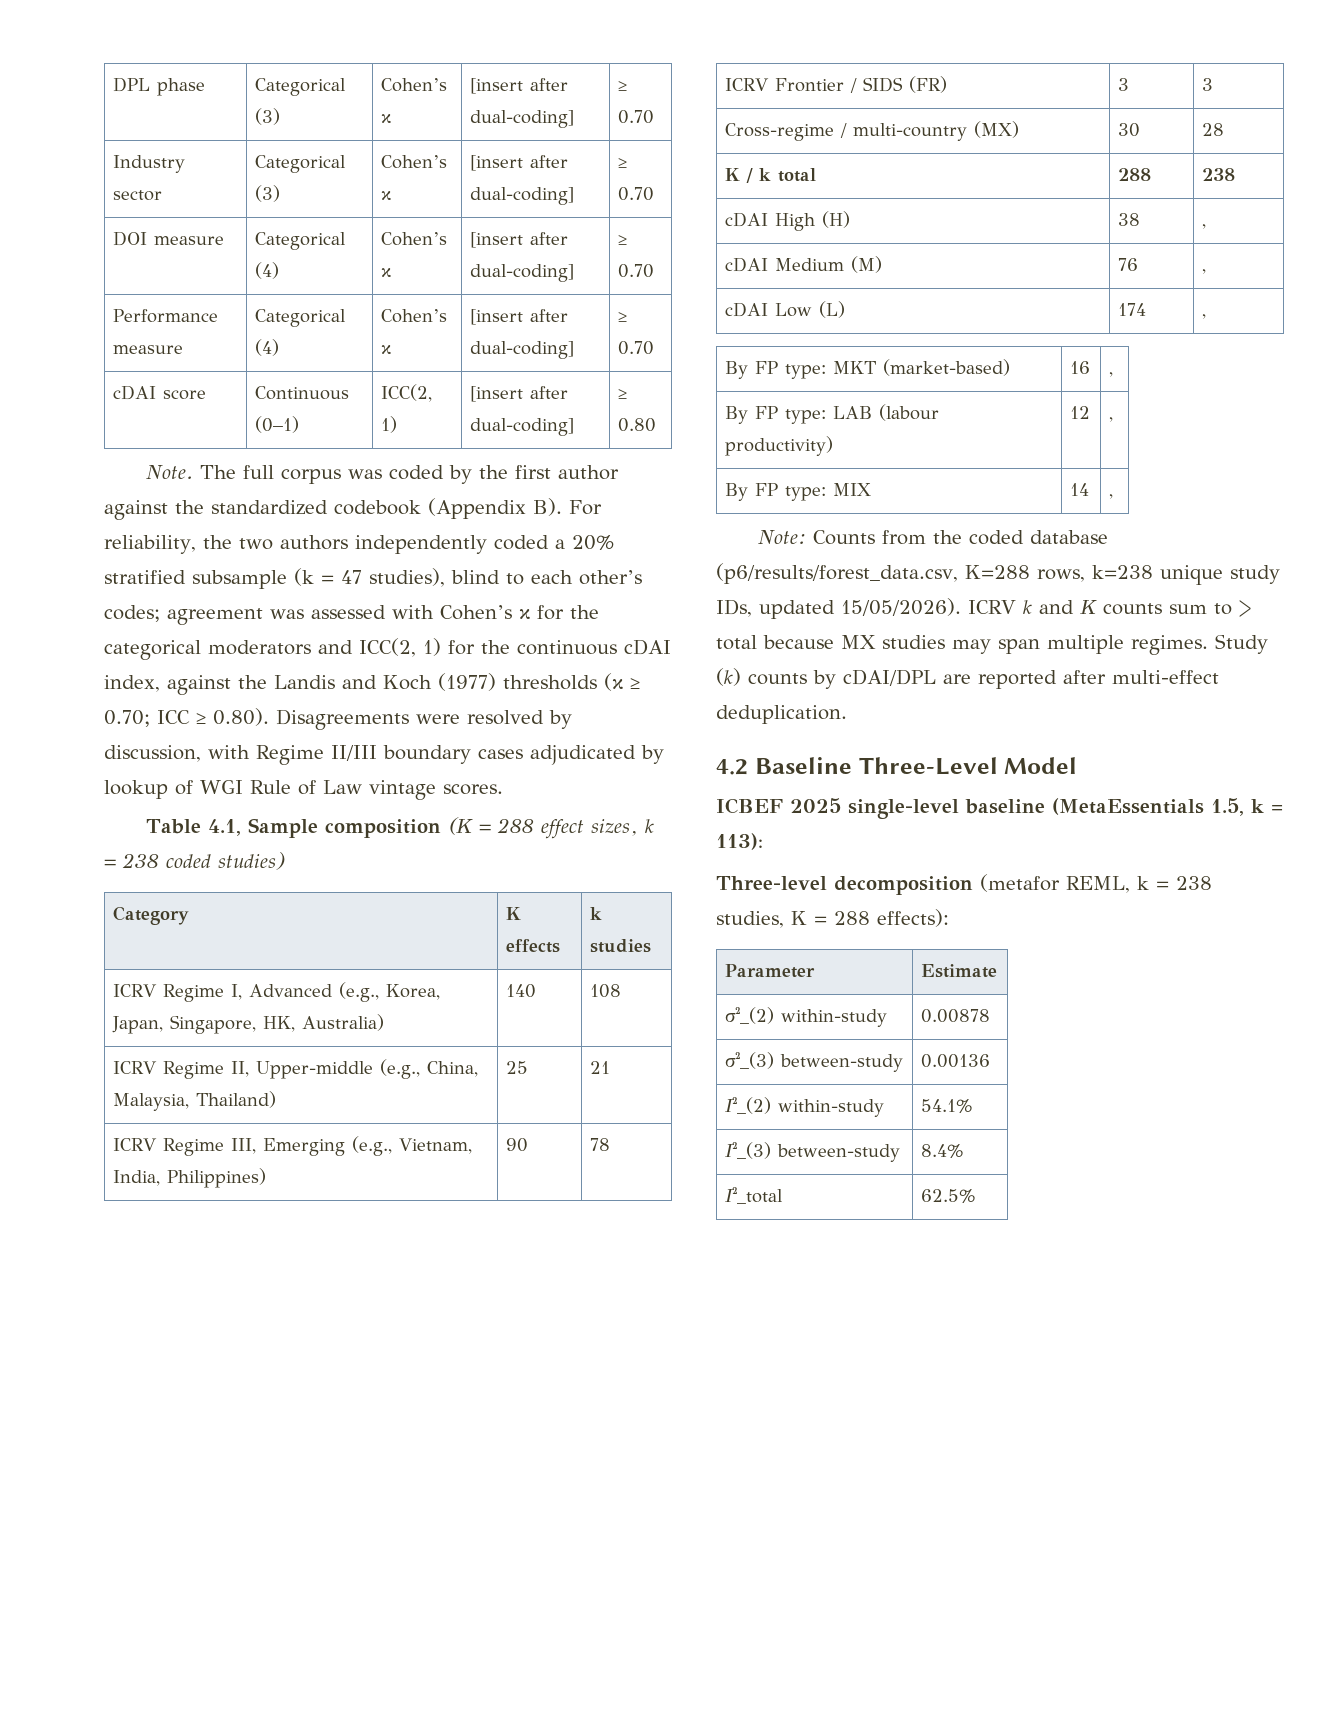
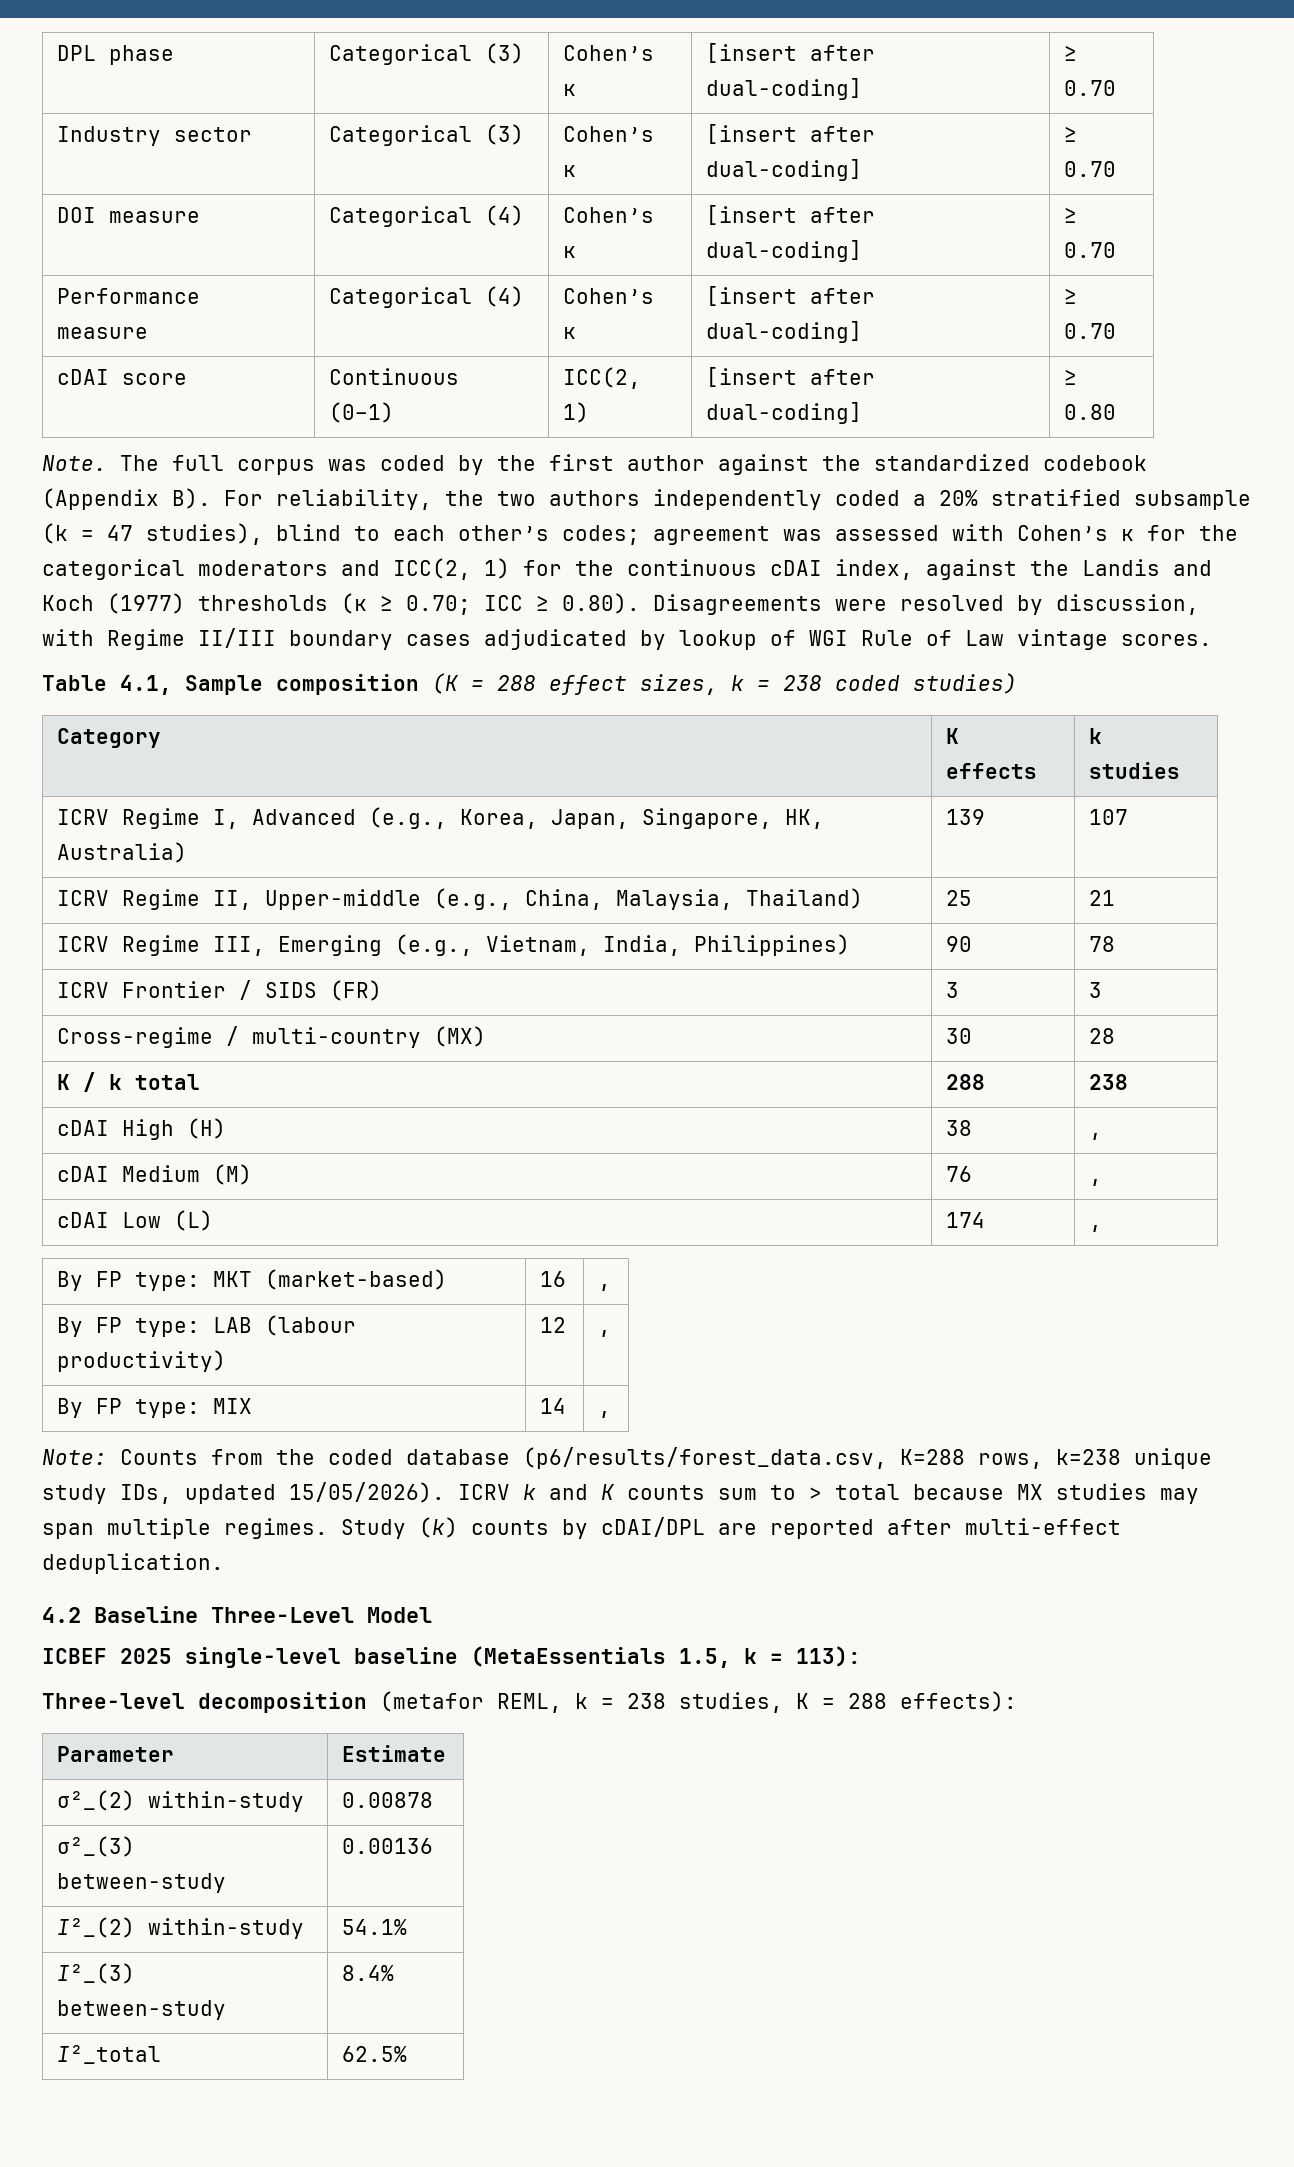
- ICRV Regime I, Advanced (e.g., Korea, Japan, Singapore, HK, Australia) | 140 | 108
+ ICRV Regime I, Advanced (e.g., Korea, Japan, Singapore, HK, Australia) | 139 | 107

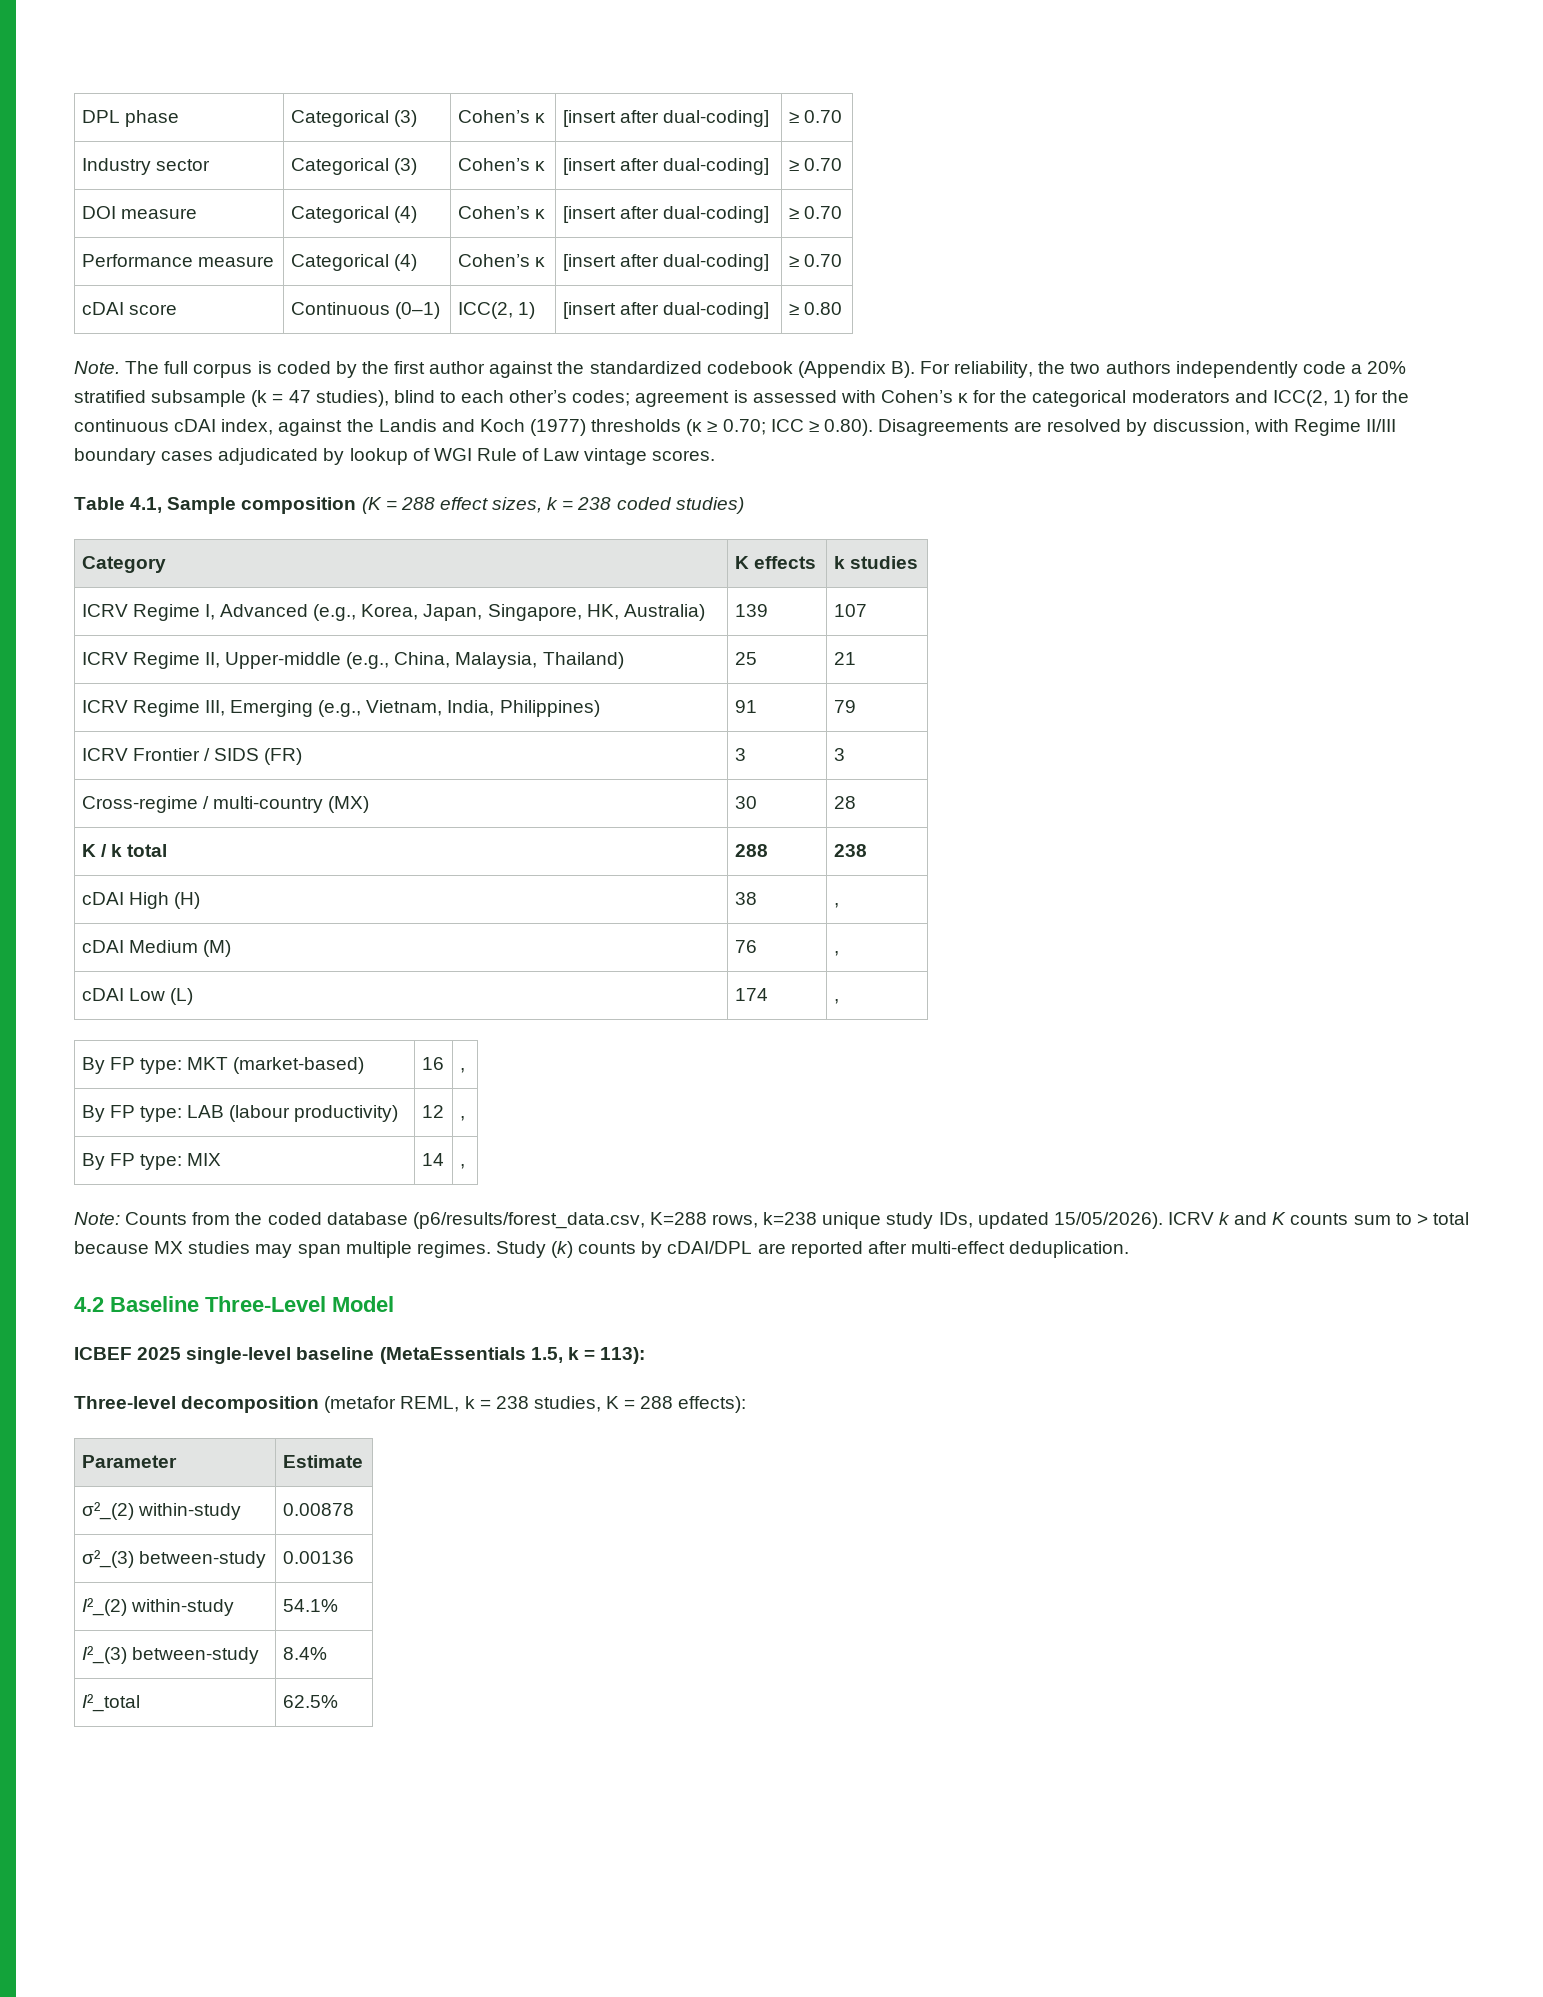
- The full corpus was coded by the first author against the standardized codebook (Appendix B). For reliability, the two authors independently coded a 20% stratified subsample (k = 47 studies), blind to each other’s codes;
+ The full corpus is coded by the first author against the standardized codebook (Appendix B). For reliability, the two authors independently code a 20% stratified subsample (k = 47 studies), blind to each other’s codes;
- agreement was assessed with Cohen’s κ for the categorical moderators and ICC(2, 1) for the continuous cDAI index, against the Landis and Koch (1977) thresholds (κ ≥ 0.70;
+ agreement is assessed with Cohen’s κ for the categorical moderators and ICC(2, 1) for the continuous cDAI index, against the Landis and Koch (1977) thresholds (κ ≥ 0.70;
- ICC ≥ 0.80). Disagreements were resolved by discussion, with Regime II/III boundary cases adjudicated by lookup of WGI Rule of Law vintage scores.
+ ICC ≥ 0.80). Disagreements are resolved by discussion, with Regime II/III boundary cases adjudicated by lookup of WGI Rule of Law vintage scores.
- ICRV Regime III, Emerging (e.g., Vietnam, India, Philippines) | 90 | 78
+ ICRV Regime III, Emerging (e.g., Vietnam, India, Philippines) | 91 | 79

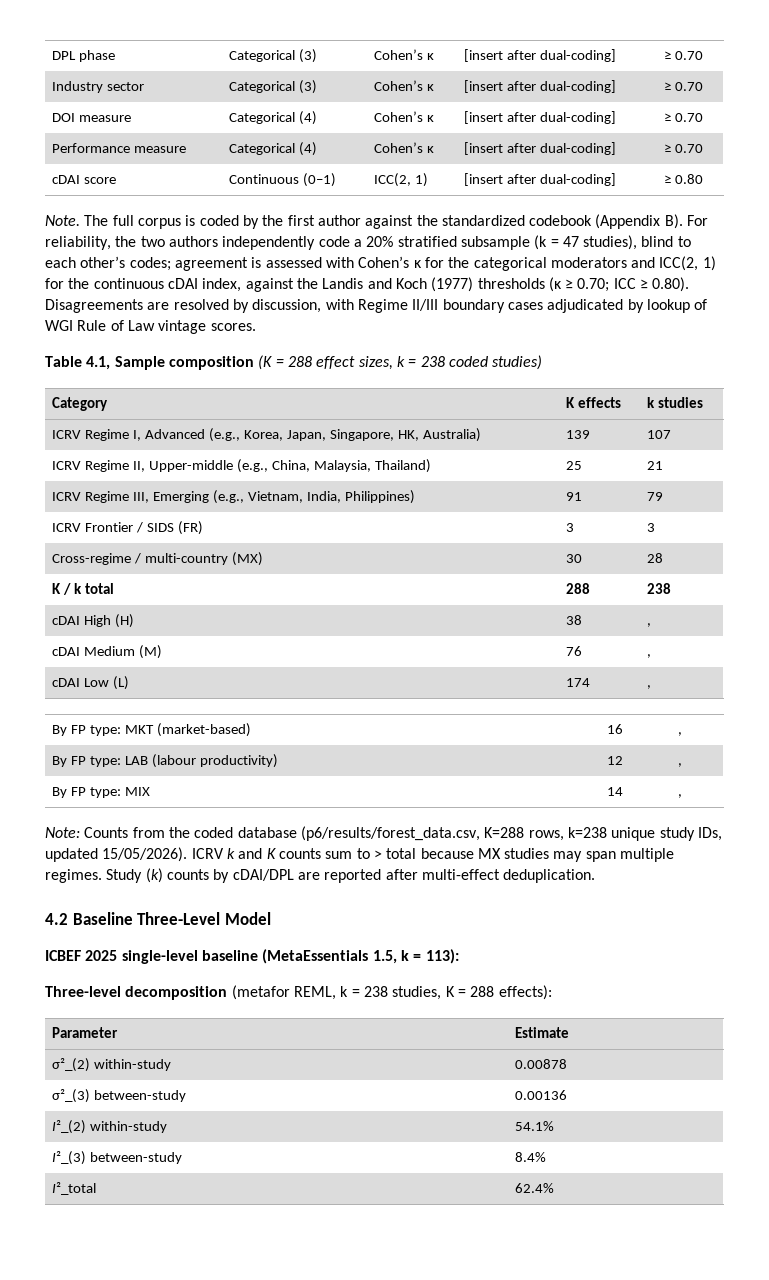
- I²_total | 62.5%
+ I²_total | 62.4%

